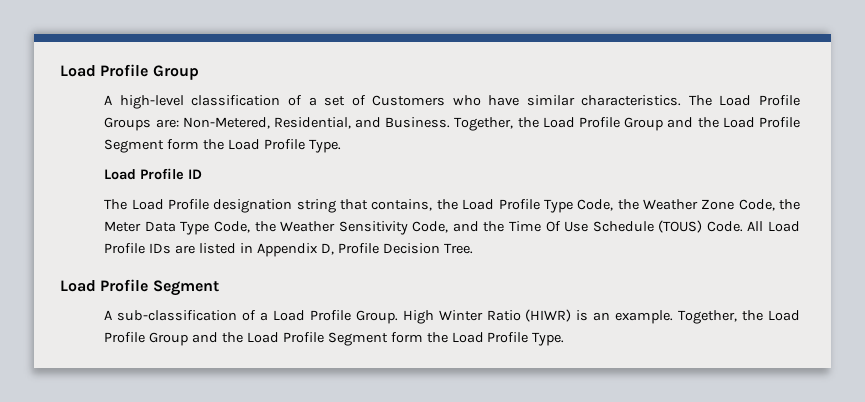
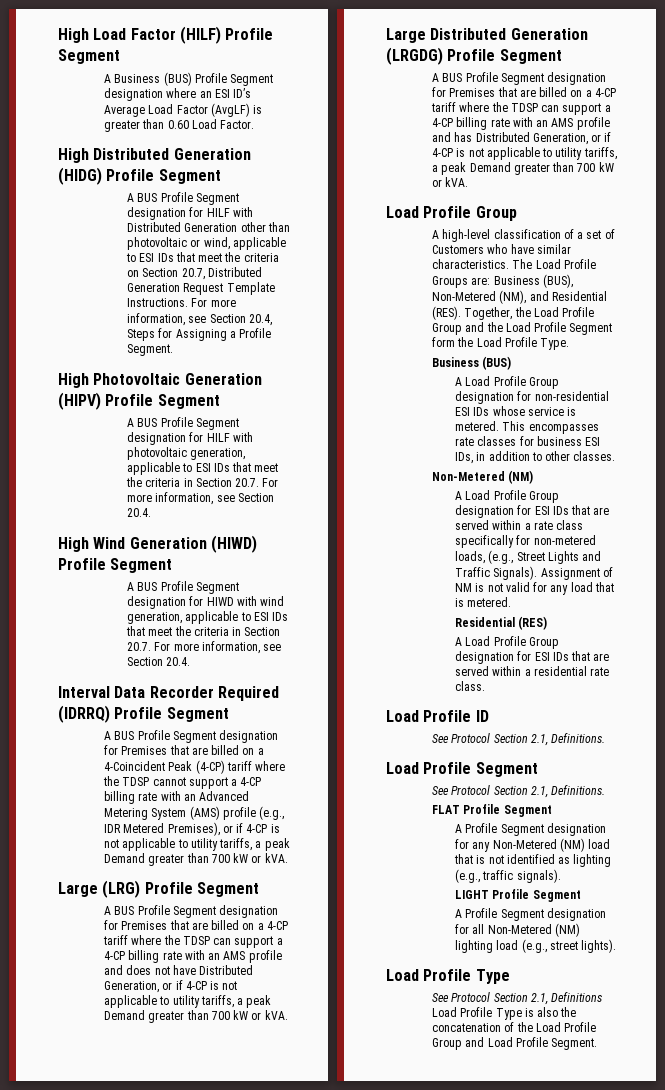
+ High Load Factor (HILF) Profile Segment
+ A Business (BUS) Profile Segment designation where an ESI ID’s Average Load Factor (AvgLF) is greater than 0.60 Load Factor.
+ High Distributed Generation (HIDG) Profile Segment
+ A BUS Profile Segment designation for HILF with Distributed Generation other than photovoltaic or wind, applicable to ESI IDs that meet the criteria on Section 20.7, Distributed Generation Request Template Instructions. For more information, see Section 20.4, Steps for Assigning a Profile Segment.
+ High Photovoltaic Generation (HIPV) Profile Segment
+ A BUS Profile Segment designation for HILF with photovoltaic generation, applicable to ESI IDs that meet the criteria in Section 20.7. For more information, see Section 20.4.
+ High Wind Generation (HIWD) Profile Segment
+ A BUS Profile Segment designation for HIWD with wind generation, applicable to ESI IDs that meet the criteria in Section 20.7. For more information, see Section 20.4.
+ Interval Data Recorder Required (IDRRQ) Profile Segment
+ A BUS Profile Segment designation for Premises that are billed on a 4-Coincident Peak (4-CP) tariff where the TDSP cannot support a 4-CP billing rate with an Advanced Metering System (AMS) profile (e.g., IDR Metered Premises), or if 4-CP is not applicable to utility tariffs, a peak Demand greater than 700 kW or kVA.
+ Large (LRG) Profile Segment
+ A BUS Profile Segment designation for Premises that are billed on a 4-CP tariff where the TDSP can support a 4-CP billing rate with an AMS profile and does not have Distributed Generation, or if 4-CP is not applicable to utility tariffs, a peak Demand greater than 700 kW or kVA.
+ Large Distributed Generation (LRGDG) Profile Segment
+ A BUS Profile Segment designation for Premises that are billed on a 4-CP tariff where the TDSP can support a 4-CP billing rate with an AMS profile and has Distributed Generation, or if 4-CP is not applicable to utility tariffs, a peak Demand greater than 700 kW or kVA.
- The Load Profile Groups are: Non-Metered, Residential, and Business. Together, the Load Profile Group and the Load Profile Segment form the Load Profile Type.
+ The Load Profile Groups are: Business (BUS), Non-Metered (NM), and Residential (RES). Together, the Load Profile Group and the Load Profile Segment form the Load Profile Type.
+ Business (BUS)
+ A Load Profile Group designation for non-residential ESI IDs whose service is metered. This encompasses rate classes for business ESI IDs, in addition to other classes.
+ Non-Metered (NM)
+ A Load Profile Group designation for ESI IDs that are served within a rate class specifically for non-metered loads, (e.g., Street Lights and Traffic Signals). Assignment of NM is not valid for any load that is metered.
+ Residential (RES)
+ A Load Profile Group designation for ESI IDs that are served within a residential rate class.
  Load Profile ID
- The Load Profile designation string that contains, the Load Profile Type Code, the Weather Zone Code, the Meter Data Type Code, the Weather Sensitivity Code, and the Time Of Use Schedule (TOUS) Code. All Load Profile IDs are listed in Appendix D, Profile Decision Tree.
+ See Protocol Section 2.1, Definitions.
  Load Profile Segment
- A sub-classification of a Load Profile Group. High Winter Ratio (HIWR) is an example. Together, the Load Profile Group and the Load Profile Segment form the Load Profile Type.
+ See Protocol Section 2.1, Definitions.
+ FLAT Profile Segment
+ A Profile Segment designation for any Non-Metered (NM) load that is not identified as lighting (e.g., traffic signals).
+ LIGHT Profile Segment
+ A Profile Segment designation for all Non-Metered (NM) lighting load (e.g., street lights).
+ Load Profile Type
+ See Protocol Section 2.1, Definitions Load Profile Type is also the concatenation of the Load Profile Group and Load Profile Segment.

